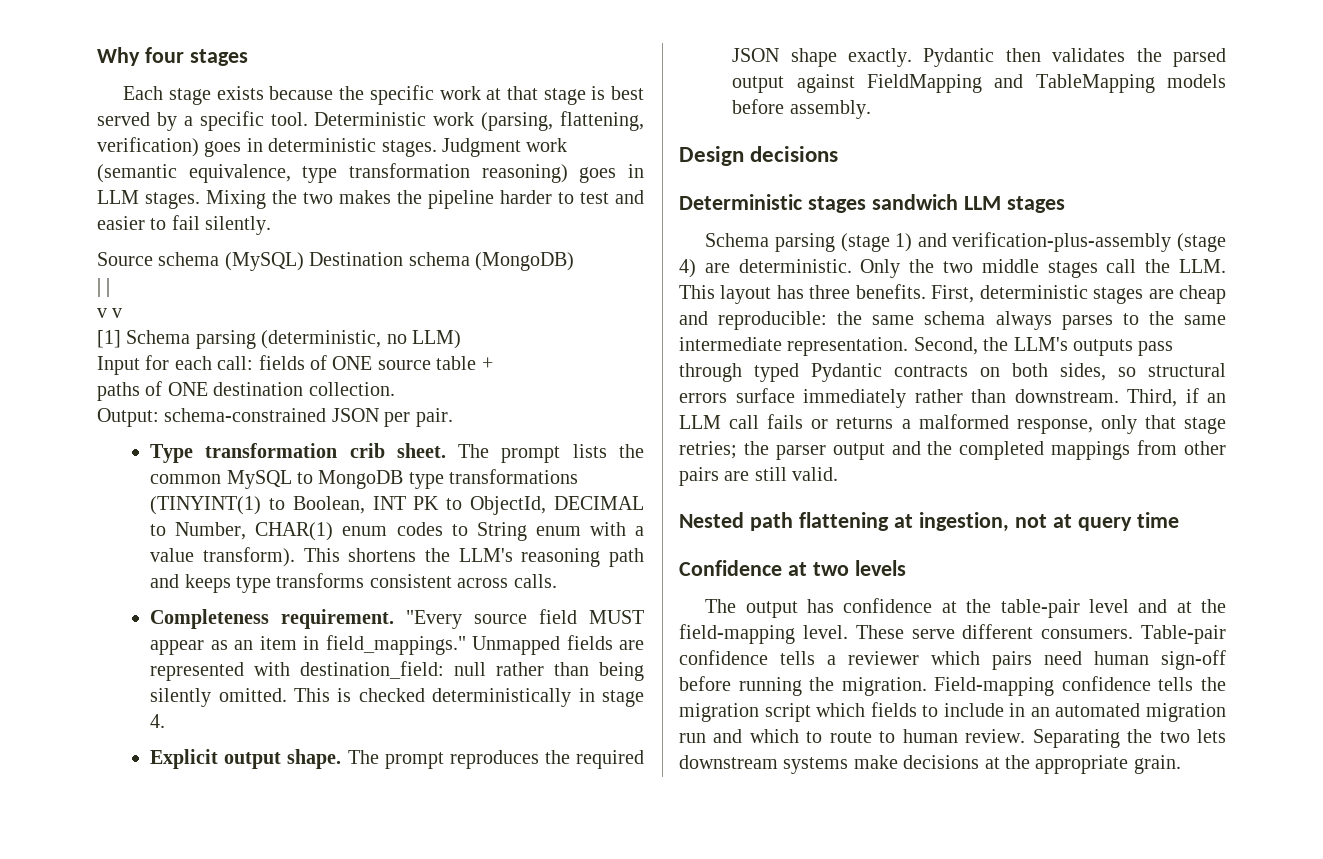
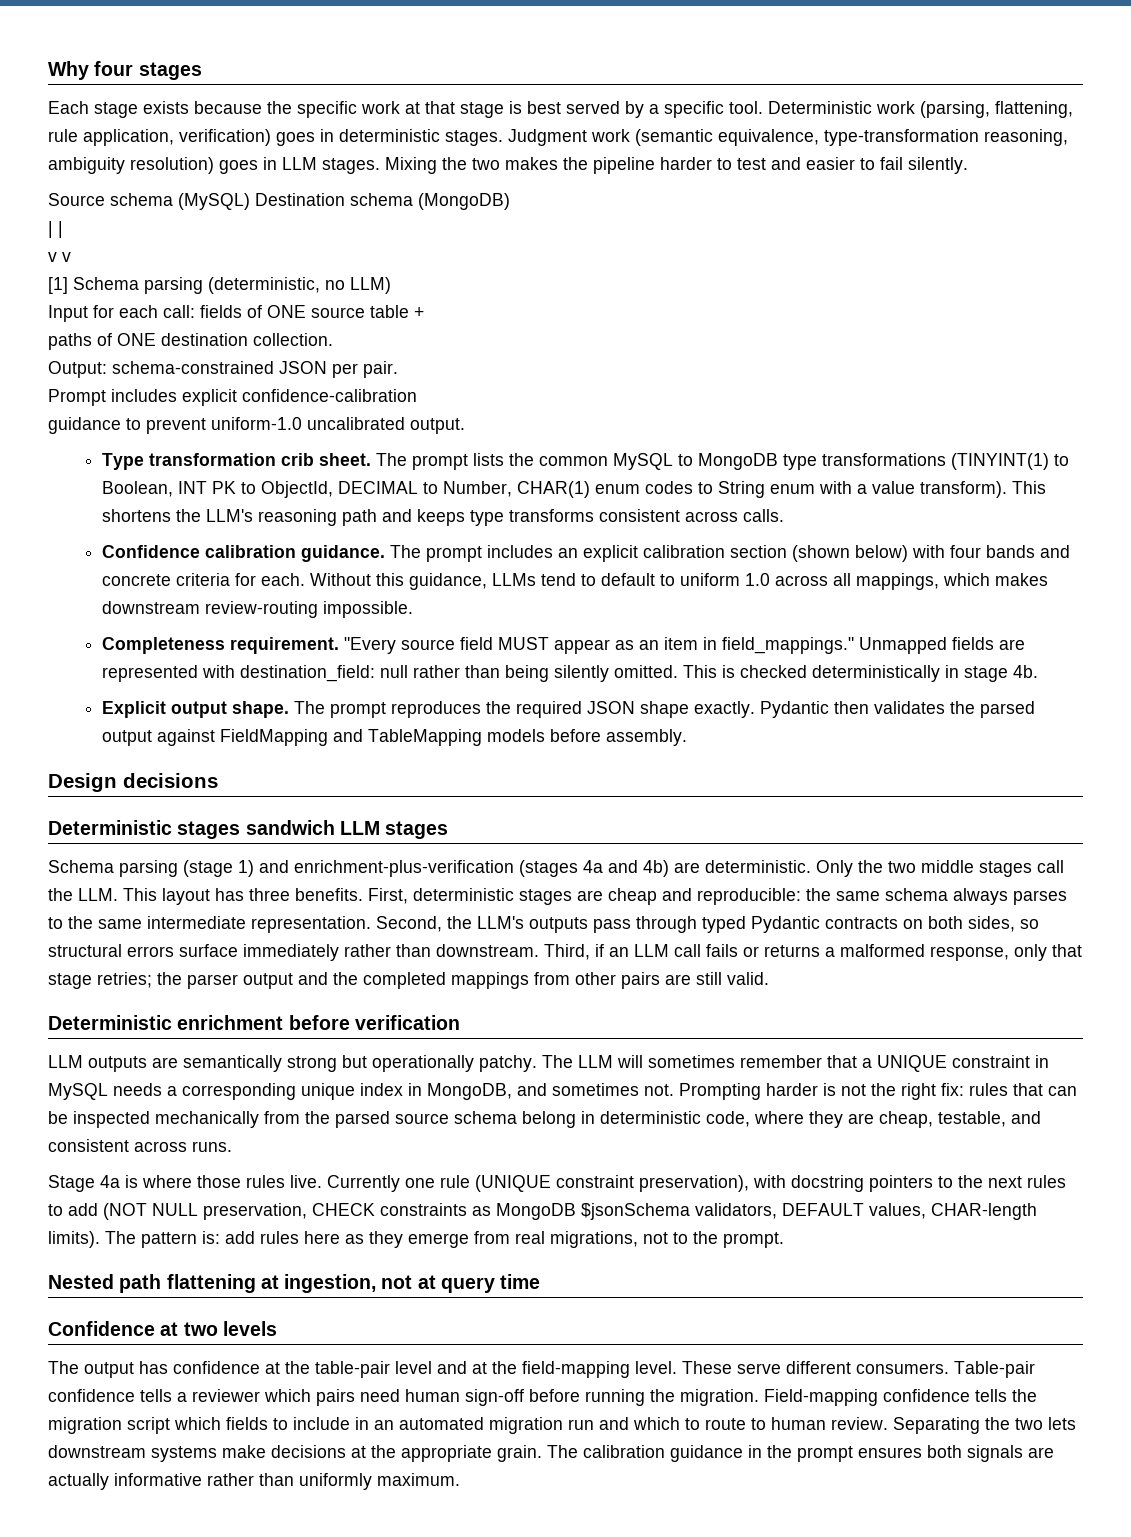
- Deterministic work (parsing, flattening, verification) goes in deterministic stages.
+ Deterministic work (parsing, flattening, rule application, verification) goes in deterministic stages.
- Judgment work (semantic equivalence, type transformation reasoning) goes in LLM stages.
+ Judgment work (semantic equivalence, type-transformation reasoning, ambiguity resolution) goes in LLM stages.
+ Prompt includes explicit confidence-calibration
+ guidance to prevent uniform-1.0 uncalibrated output.
+ Confidence calibration guidance. The prompt includes an explicit calibration section (shown below) with four bands and concrete criteria for each. Without this guidance, LLMs tend to default to uniform 1.0 across all mappings, which makes downstream review-routing impossible.
- This is checked deterministically in stage 4.
+ This is checked deterministically in stage 4b.
- Schema parsing (stage 1) and verification-plus-assembly (stage 4) are deterministic.
+ Schema parsing (stage 1) and enrichment-plus-verification (stages 4a and 4b) are deterministic.
+ Deterministic enrichment before verification
+ LLM outputs are semantically strong but operationally patchy. The LLM will sometimes remember that a UNIQUE constraint in MySQL needs a corresponding unique index in MongoDB, and sometimes not. Prompting harder is not the right fix: rules that can be inspected mechanically from the parsed source schema belong in deterministic code, where they are cheap, testable, and consistent across runs.
+ Stage 4a is where those rules live. Currently one rule (UNIQUE constraint preservation), with docstring pointers to the next rules to add (NOT NULL preservation, CHECK constraints as MongoDB $jsonSchema validators, DEFAULT values, CHAR-length limits). The pattern is: add rules here as they emerge from real migrations, not to the prompt.
+ The calibration guidance in the prompt ensures both signals are actually informative rather than uniformly maximum.

